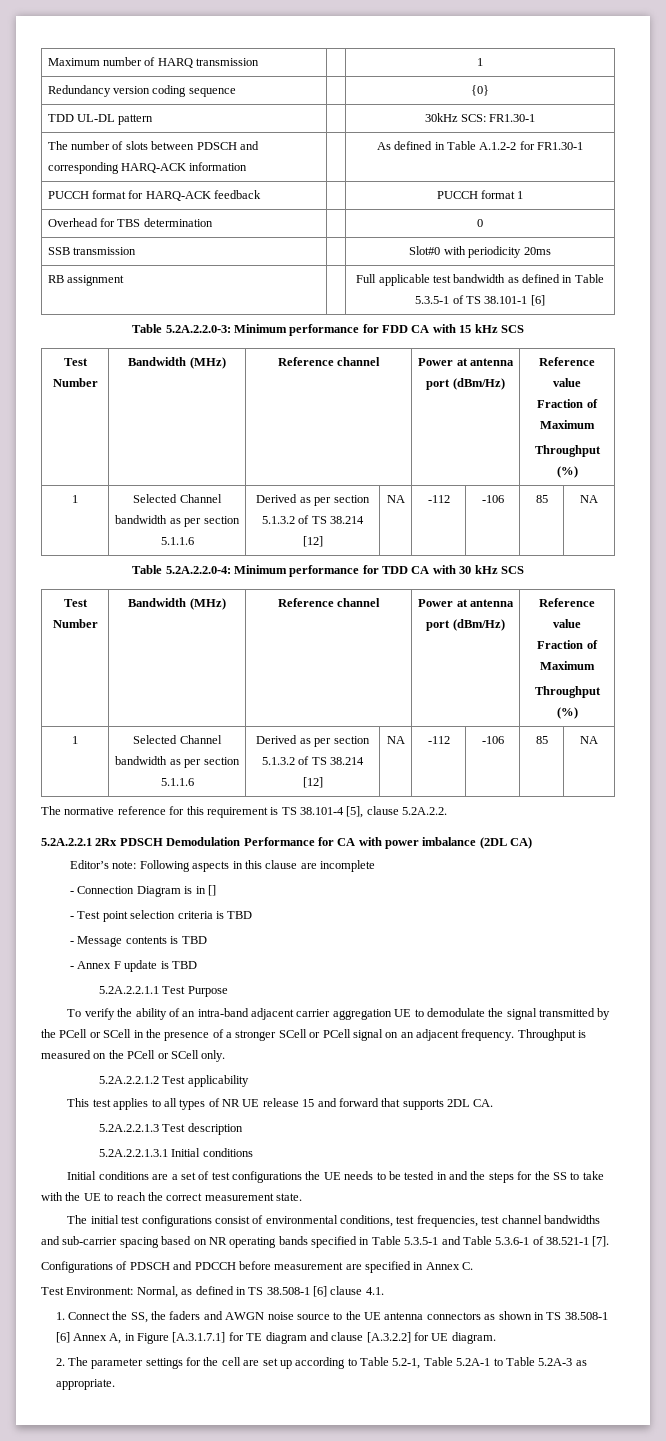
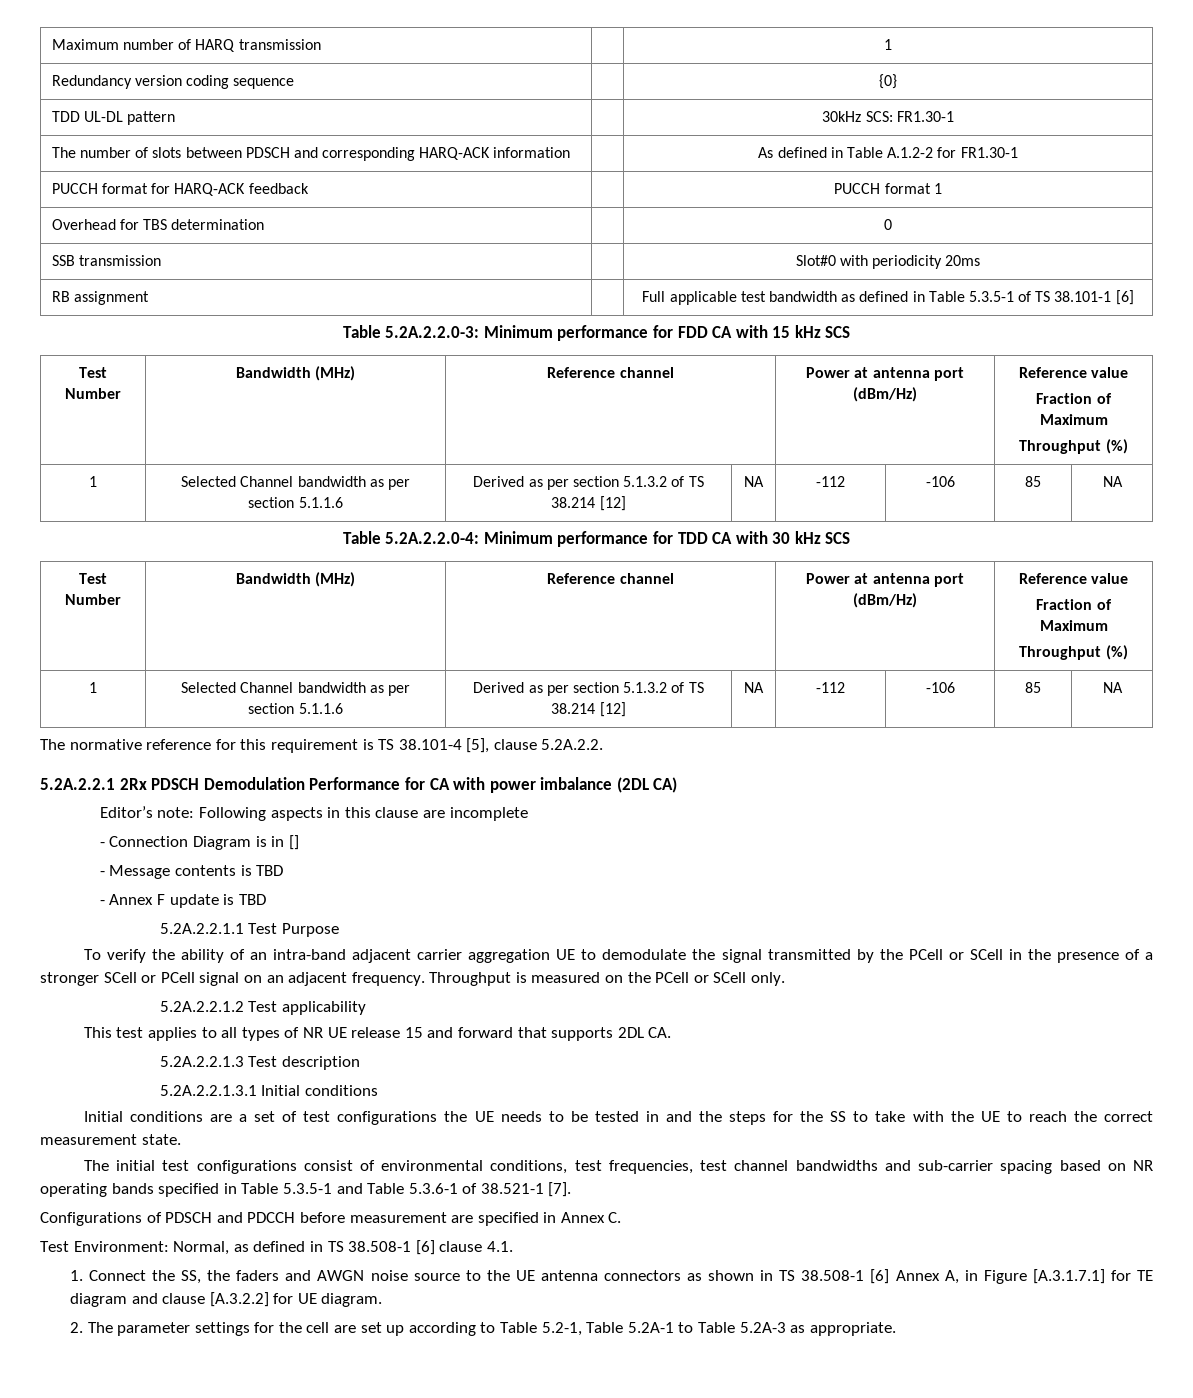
- - Test point selection criteria is TBD

